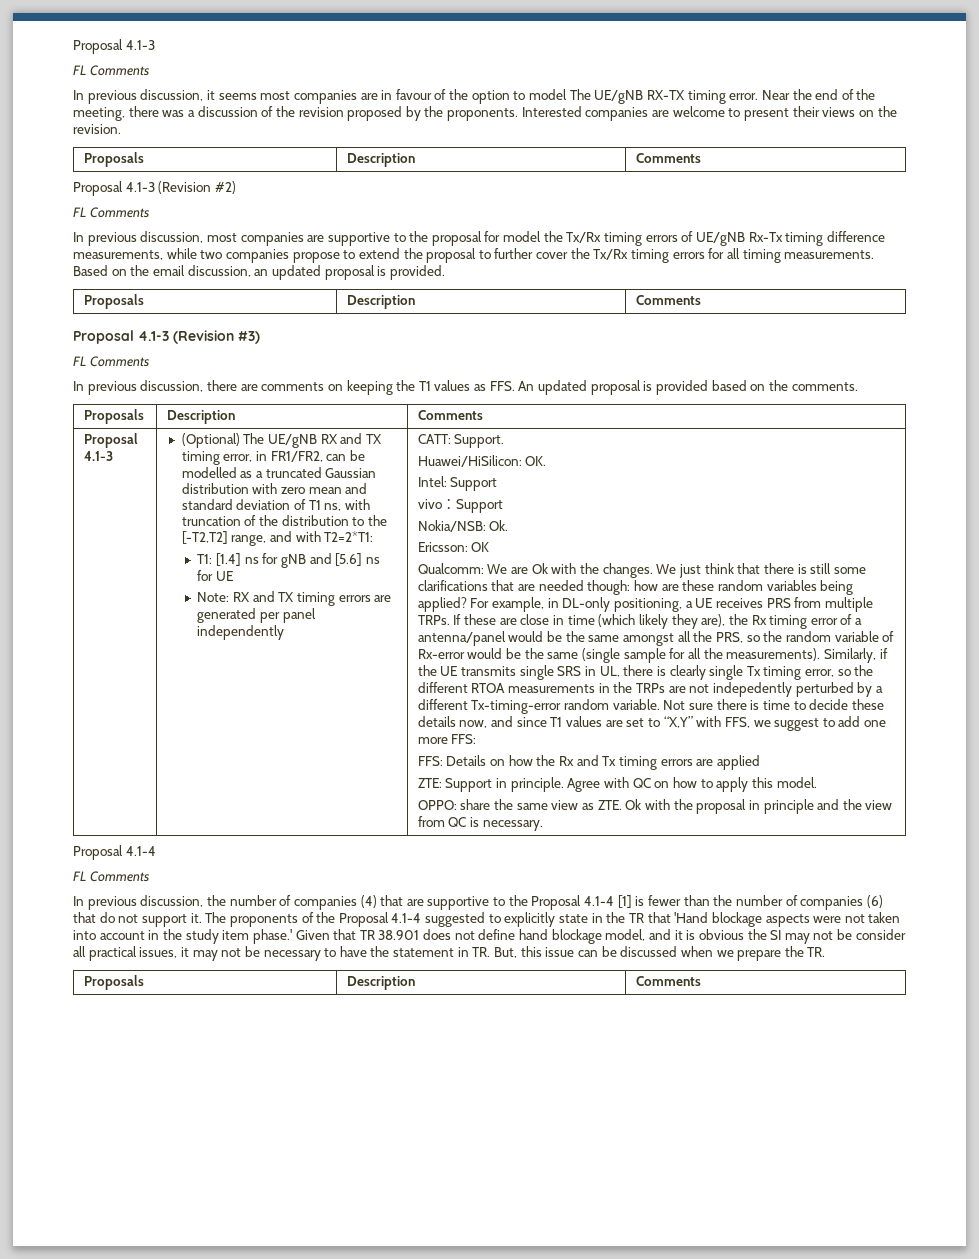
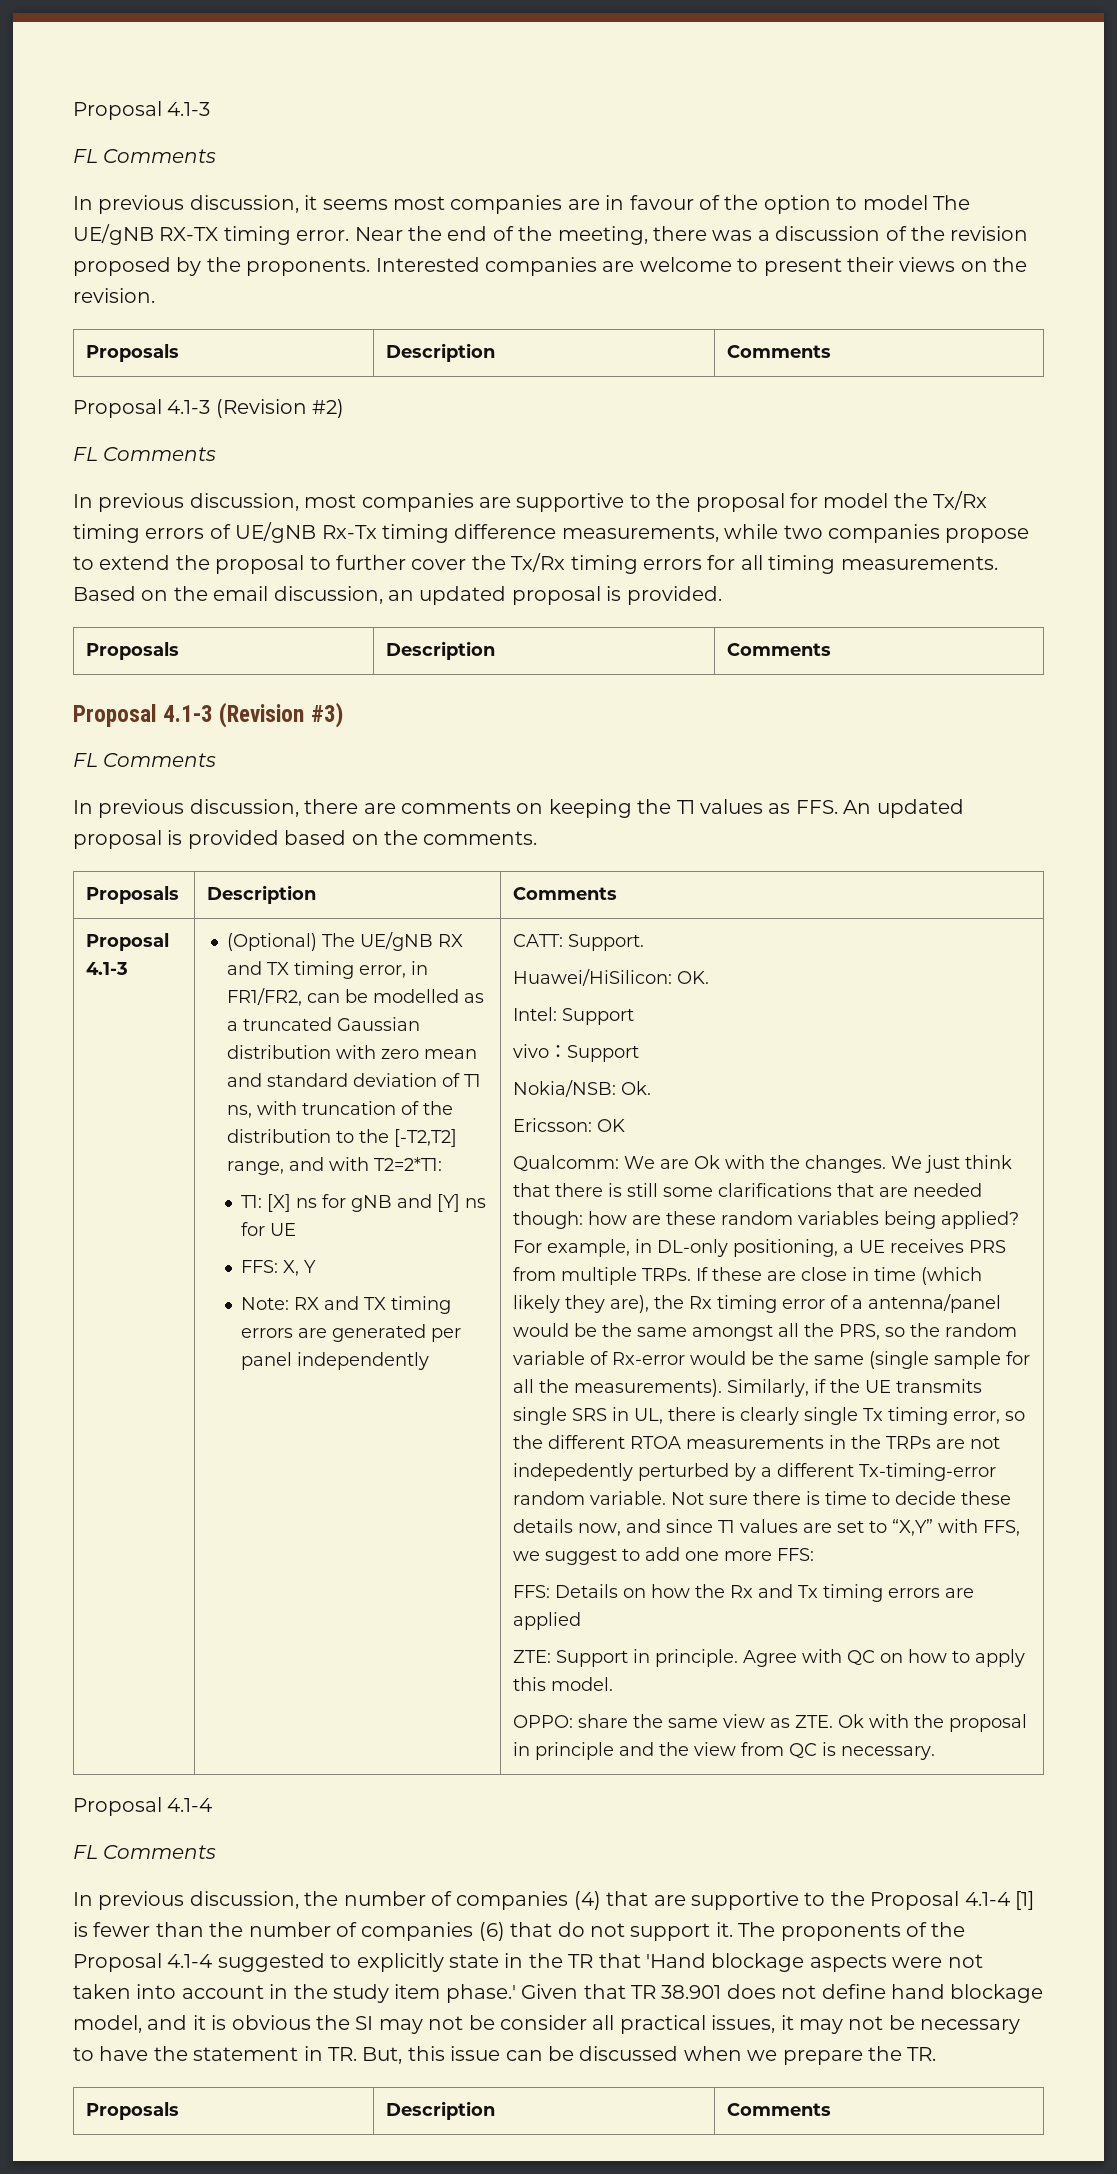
- T1: [1.4] ns for gNB and [5.6] ns for UE
+ T1: [X] ns for gNB and [Y] ns for UE
+ FFS: X, Y

